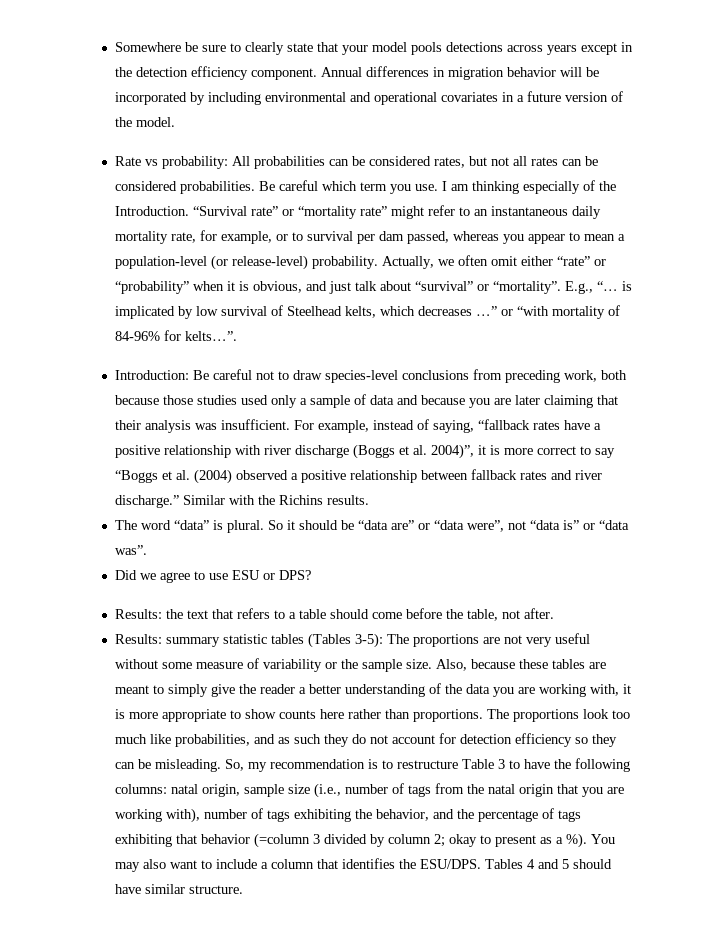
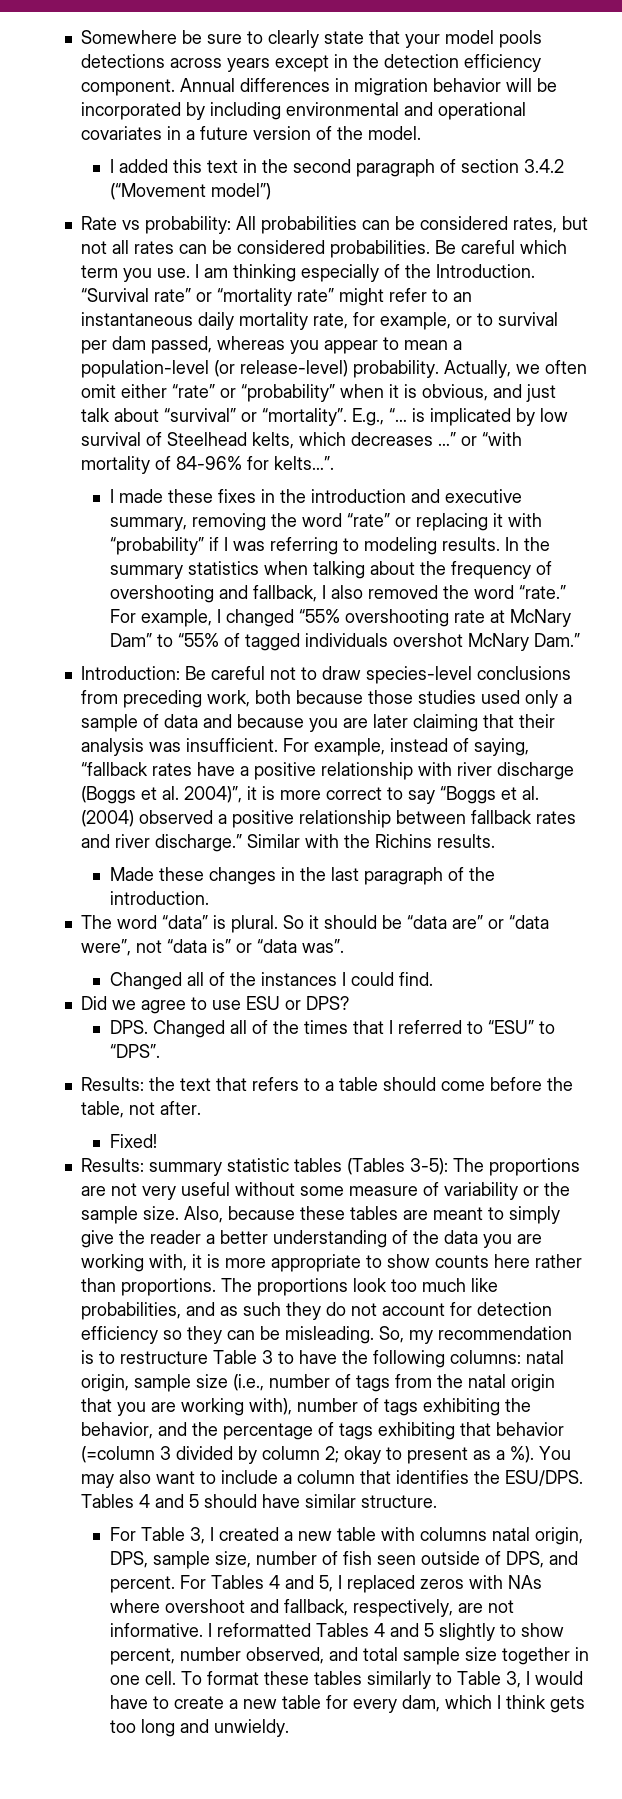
+ I added this text in the second paragraph of section 3.4.2 (“Movement model”)
+ I made these fixes in the introduction and executive summary, removing the word “rate” or replacing it with “probability” if I was referring to modeling results. In the summary statistics when talking about the frequency of overshooting and fallback, I also removed the word “rate.” For example, I changed “55% overshooting rate at McNary Dam” to “55% of tagged individuals overshot McNary Dam.”
+ Made these changes in the last paragraph of the introduction.
+ Changed all of the instances I could find.
+ DPS. Changed all of the times that I referred to “ESU” to “DPS”.
+ Fixed!
+ For Table 3, I created a new table with columns natal origin, DPS, sample size, number of fish seen outside of DPS, and percent. For Tables 4 and 5, I replaced zeros with NAs where overshoot and fallback, respectively, are not informative. I reformatted Tables 4 and 5 slightly to show percent, number observed, and total sample size together in one cell. To format these tables similarly to Table 3, I would have to create a new table for every dam, which I think gets too long and unwieldy.

